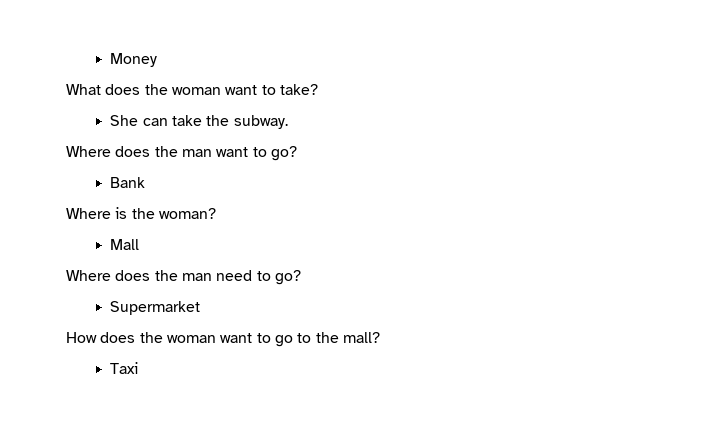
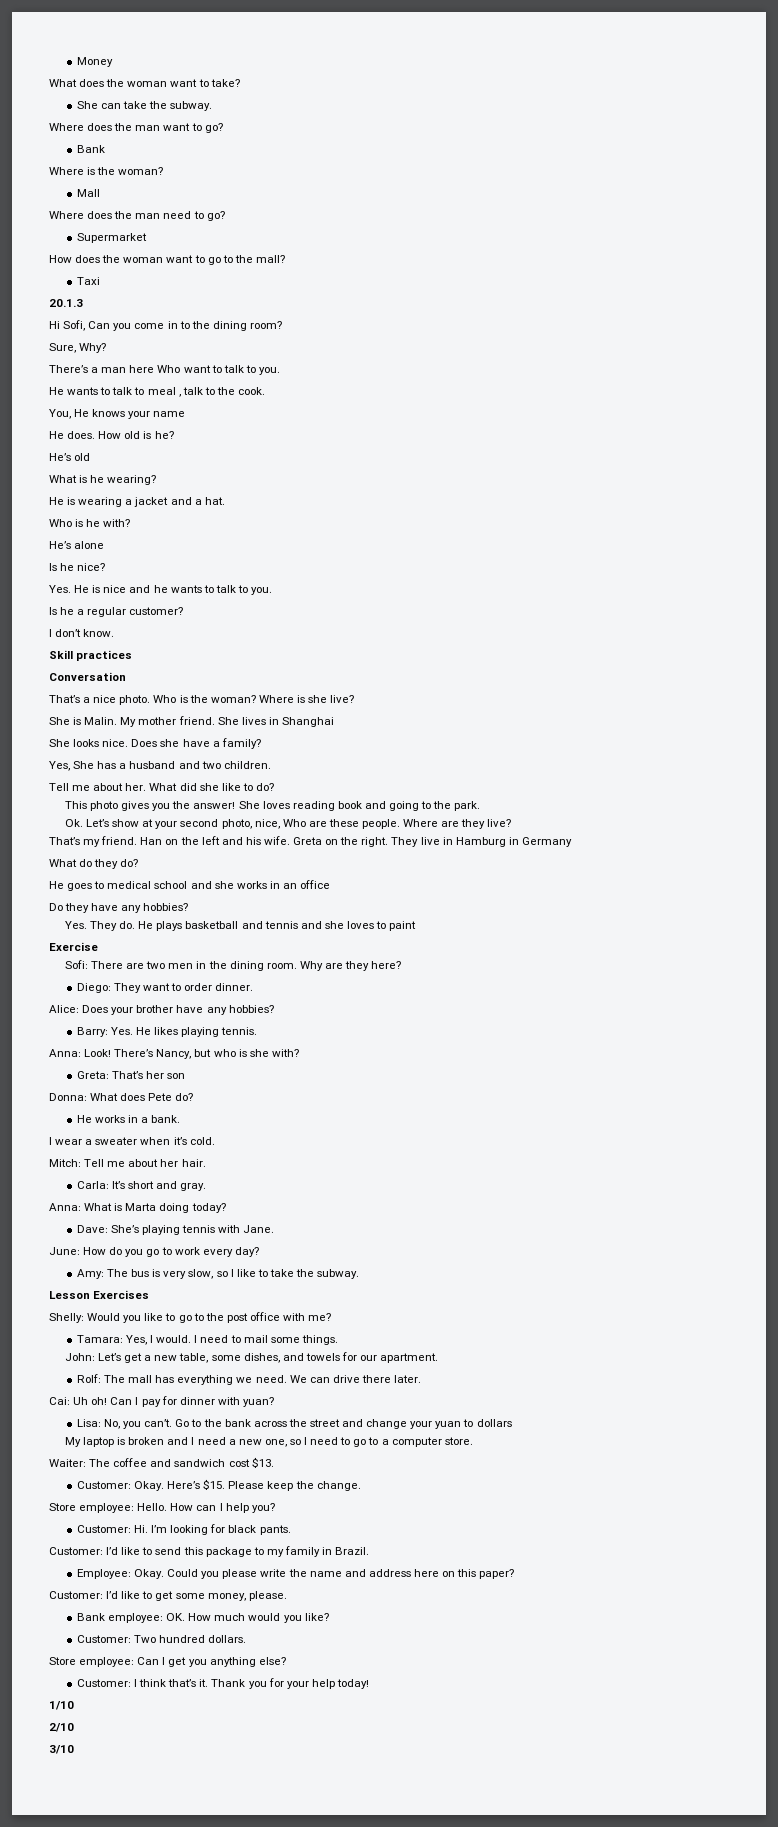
+ 20.1.3
+ Hi Sofi, Can you come in to the dining room?
+ Sure, Why?
+ There’s a man here Who want to talk to you.
+ He wants to talk to meal , talk to the cook.
+ You, He knows your name
+ He does. How old is he?
+ He’s old
+ What is he wearing?
+ He is wearing a jacket and a hat.
+ Who is he with?
+ He’s alone
+ Is he nice?
+ Yes. He is nice and he wants to talk to you.
+ Is he a regular customer?
+ I don’t know.
+ Skill practices
+ Conversation
+ That’s a nice photo. Who is the woman? Where is she live?
+ She is Malin. My mother friend. She lives in Shanghai
+ She looks nice. Does she have a family?
+ Yes, She has a husband and two children.
+ Tell me about her. What did she like to do?
+ This photo gives you the answer! She loves reading book and going to the park.
+ Ok. Let’s show at your second photo, nice, Who are these people. Where are they live?
+ That’s my friend. Han on the left and his wife. Greta on the right. They live in Hamburg in Germany
+ What do they do?
+ He goes to medical school and she works in an office
+ Do they have any hobbies?
+ Yes. They do. He plays basketball and tennis and she loves to paint
+ Exercise
+ Sofi: There are two men in the dining room. Why are they here?
+ Diego: They want to order dinner.
+ Alice: Does your brother have any hobbies?
+ Barry: Yes. He likes playing tennis.
+ Anna: Look! There’s Nancy, but who is she with?
+ Greta: That’s her son
+ Donna: What does Pete do?
+ He works in a bank.
+ I wear a sweater when it’s cold.
+ Mitch: Tell me about her hair.
+ Carla: It’s short and gray.
+ Anna: What is Marta doing today?
+ Dave: She’s playing tennis with Jane.
+ June: How do you go to work every day?
+ Amy: The bus is very slow, so I like to take the subway.
+ Lesson Exercises
+ Shelly: Would you like to go to the post office with me?
+ Tamara: Yes, I would. I need to mail some things.
+ John: Let’s get a new table, some dishes, and towels for our apartment.
+ Rolf: The mall has everything we need. We can drive there later.
+ Cai: Uh oh! Can I pay for dinner with yuan?
+ Lisa: No, you can’t. Go to the bank across the street and change your yuan to dollars
+ My laptop is broken and I need a new one, so I need to go to a computer store.
+ Waiter: The coffee and sandwich cost $13.
+ Customer: Okay. Here’s $15. Please keep the change.
+ Store employee: Hello. How can I help you?
+ Customer: Hi. I’m looking for black pants.
+ Customer: I’d like to send this package to my family in Brazil.
+ Employee: Okay. Could you please write the name and address here on this paper?
+ Customer: I’d like to get some money, please.
+ Bank employee: OK. How much would you like?
+ Customer: Two hundred dollars.
+ Store employee: Can I get you anything else?
+ Customer: I think that’s it. Thank you for your help today!
+ 1/10
+ 2/10
+ 3/10

